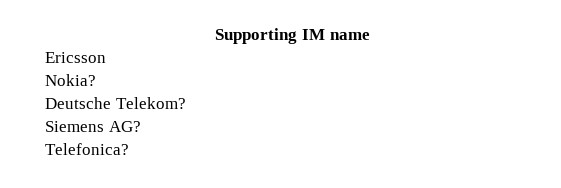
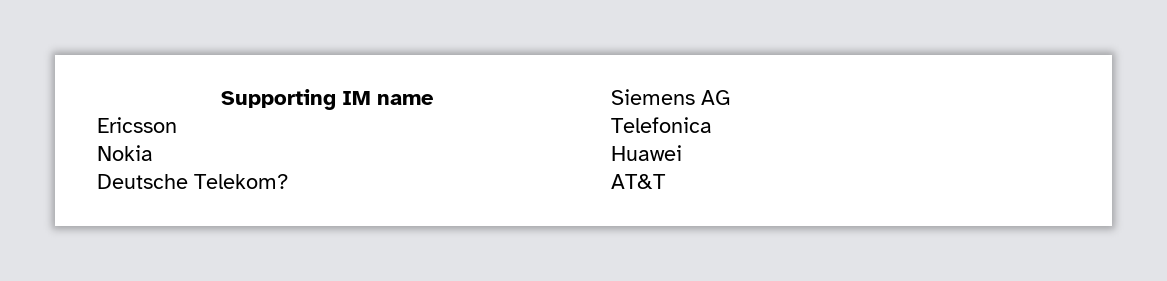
- Nokia?
+ Nokia
- Siemens AG?
- Telefonica?
+ Siemens AG
+ Telefonica
+ Huawei
+ AT&T

